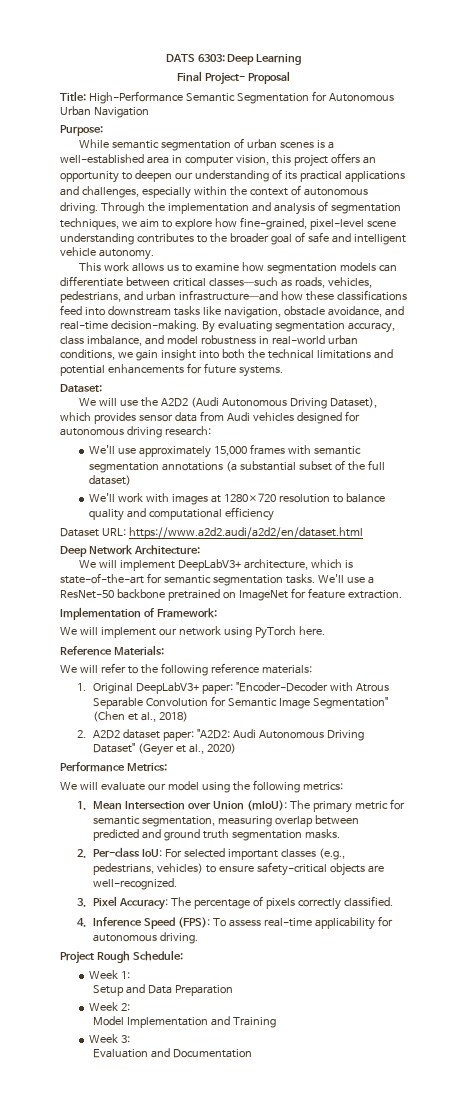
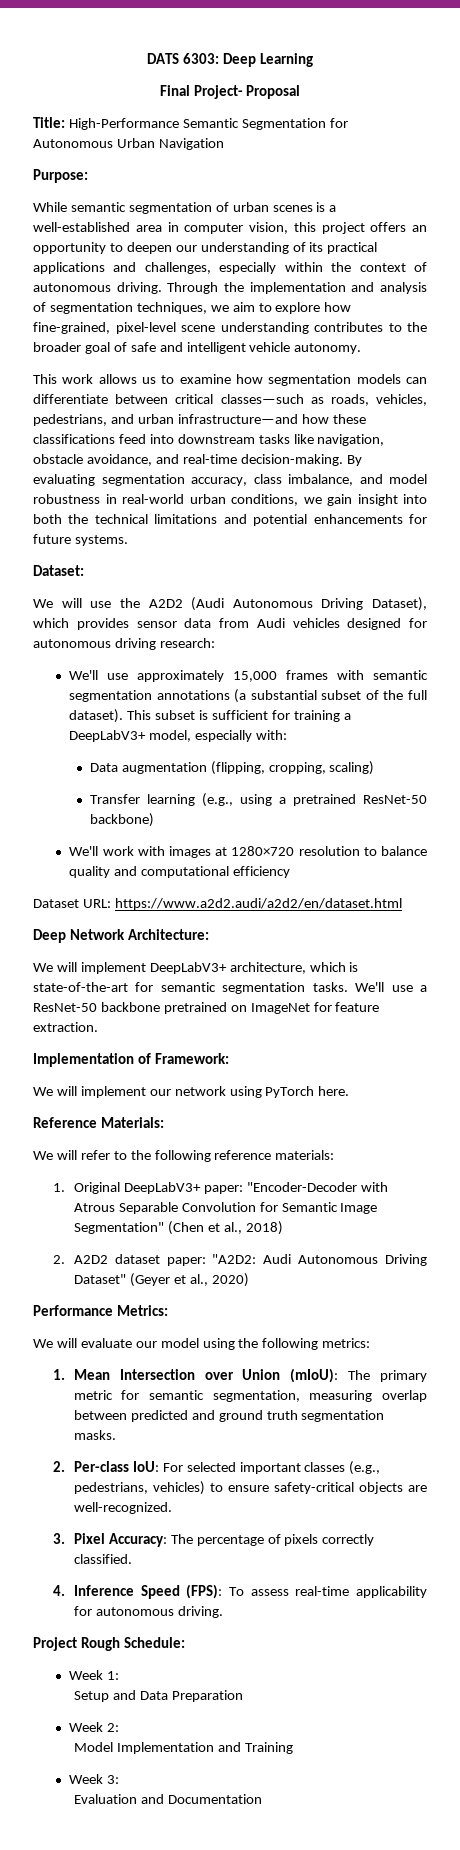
- We'll use approximately 15,000 frames with semantic segmentation annotations (a substantial subset of the full dataset)
+ We'll use approximately 15,000 frames with semantic segmentation annotations (a substantial subset of the full dataset). This subset is sufficient for training a DeepLabV3+ model, especially with:
+ Data augmentation (flipping, cropping, scaling)
+ Transfer learning (e.g., using a pretrained ResNet-50 backbone)

